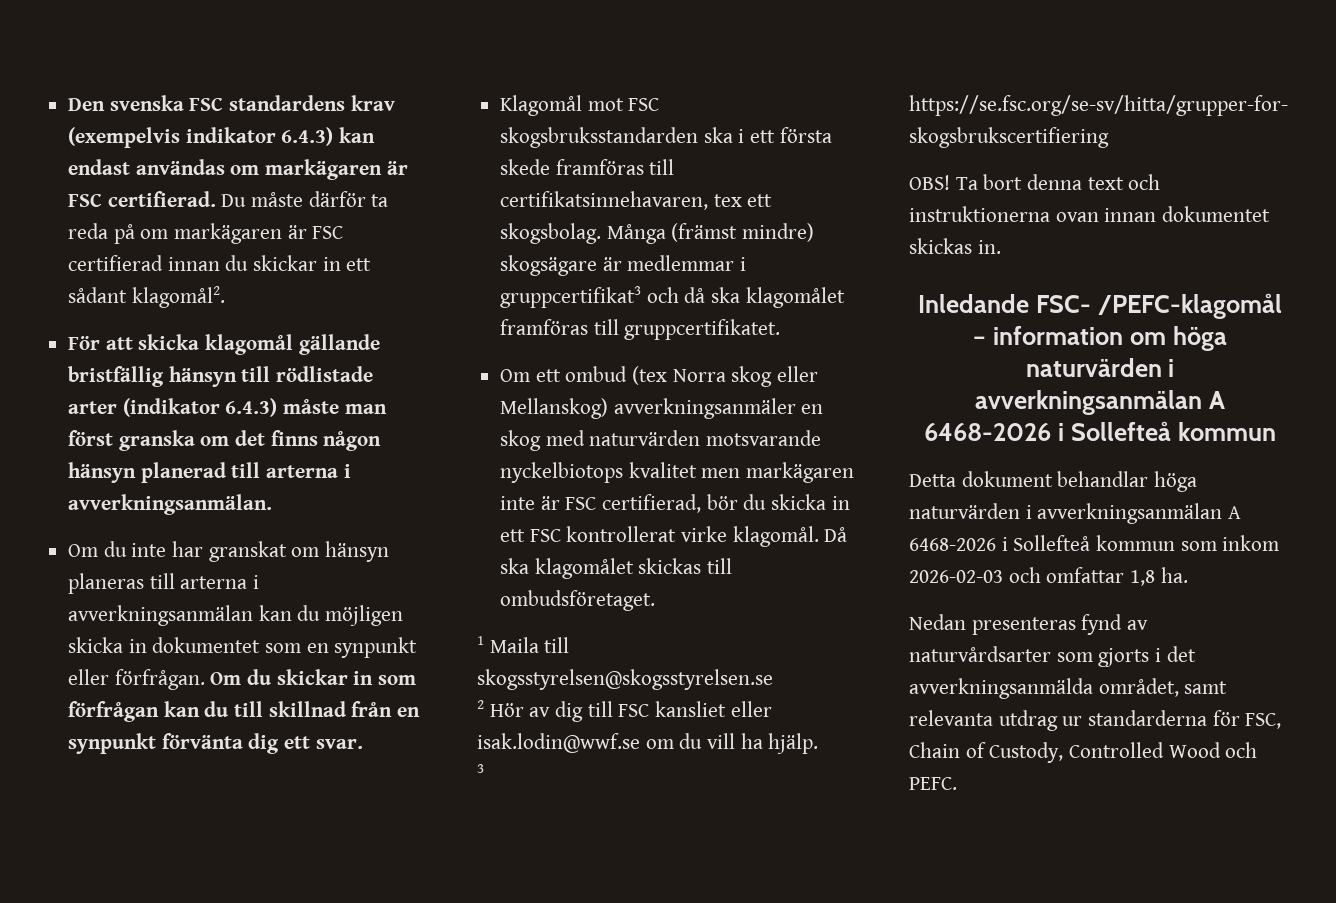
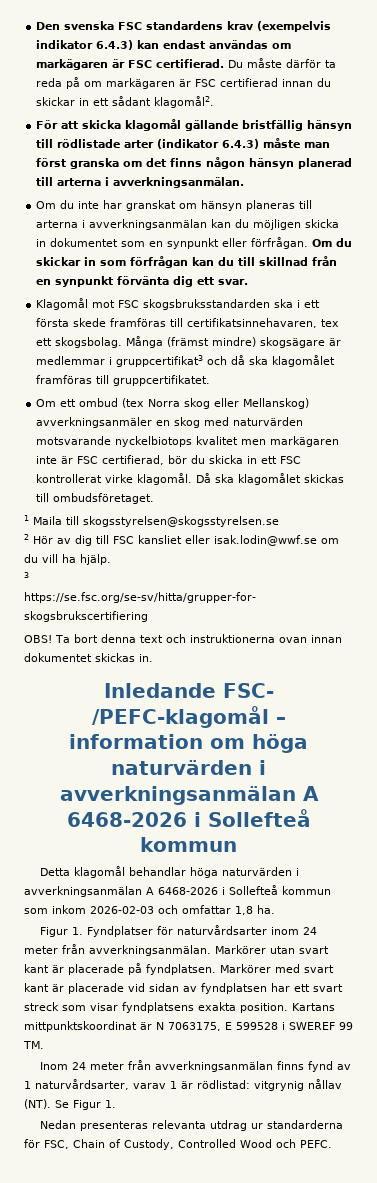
- Detta dokument behandlar höga naturvärden i avverkningsanmälan A 6468-2026 i Sollefteå kommun som inkom 2026-02-03 och omfattar 1,8 ha.
+ Detta klagomål behandlar höga naturvärden i avverkningsanmälan A 6468-2026 i Sollefteå kommun som inkom 2026-02-03 och omfattar 1,8 ha.
- Nedan presenteras fynd av naturvårdsarter som gjorts i det avverkningsanmälda området, samt relevanta utdrag ur standarderna för FSC, Chain of Custody, Controlled Wood och PEFC.
+ Figur 1. Fyndplatser för naturvårdsarter inom 24 meter från avverkningsanmälan. Markörer utan svart kant är placerade på fyndplatsen. Markörer med svart kant är placerade vid sidan av fyndplatsen har ett svart streck som visar fyndplatsens exakta position. Kartans mittpunktskoordinat är N 7063175, E 599528 i SWEREF 99 TM.
+ Inom 24 meter från avverkningsanmälan finns fynd av 1 naturvårdsarter, varav 1 är rödlistad: vitgrynig nållav (NT). Se Figur 1.
+ Nedan presenteras relevanta utdrag ur standarderna för FSC, Chain of Custody, Controlled Wood och PEFC.

